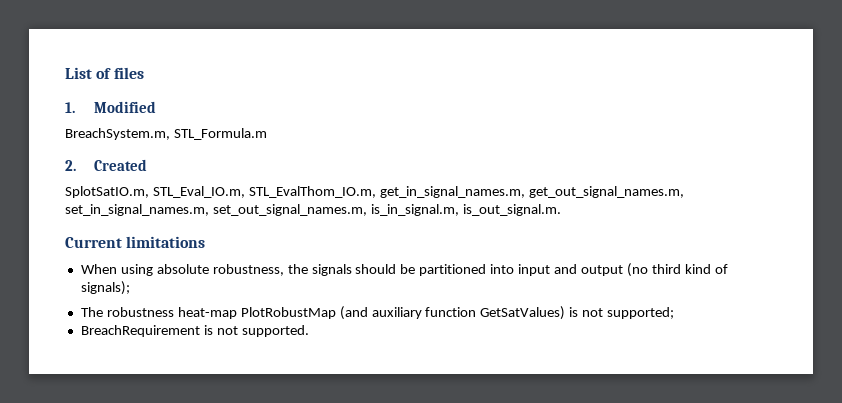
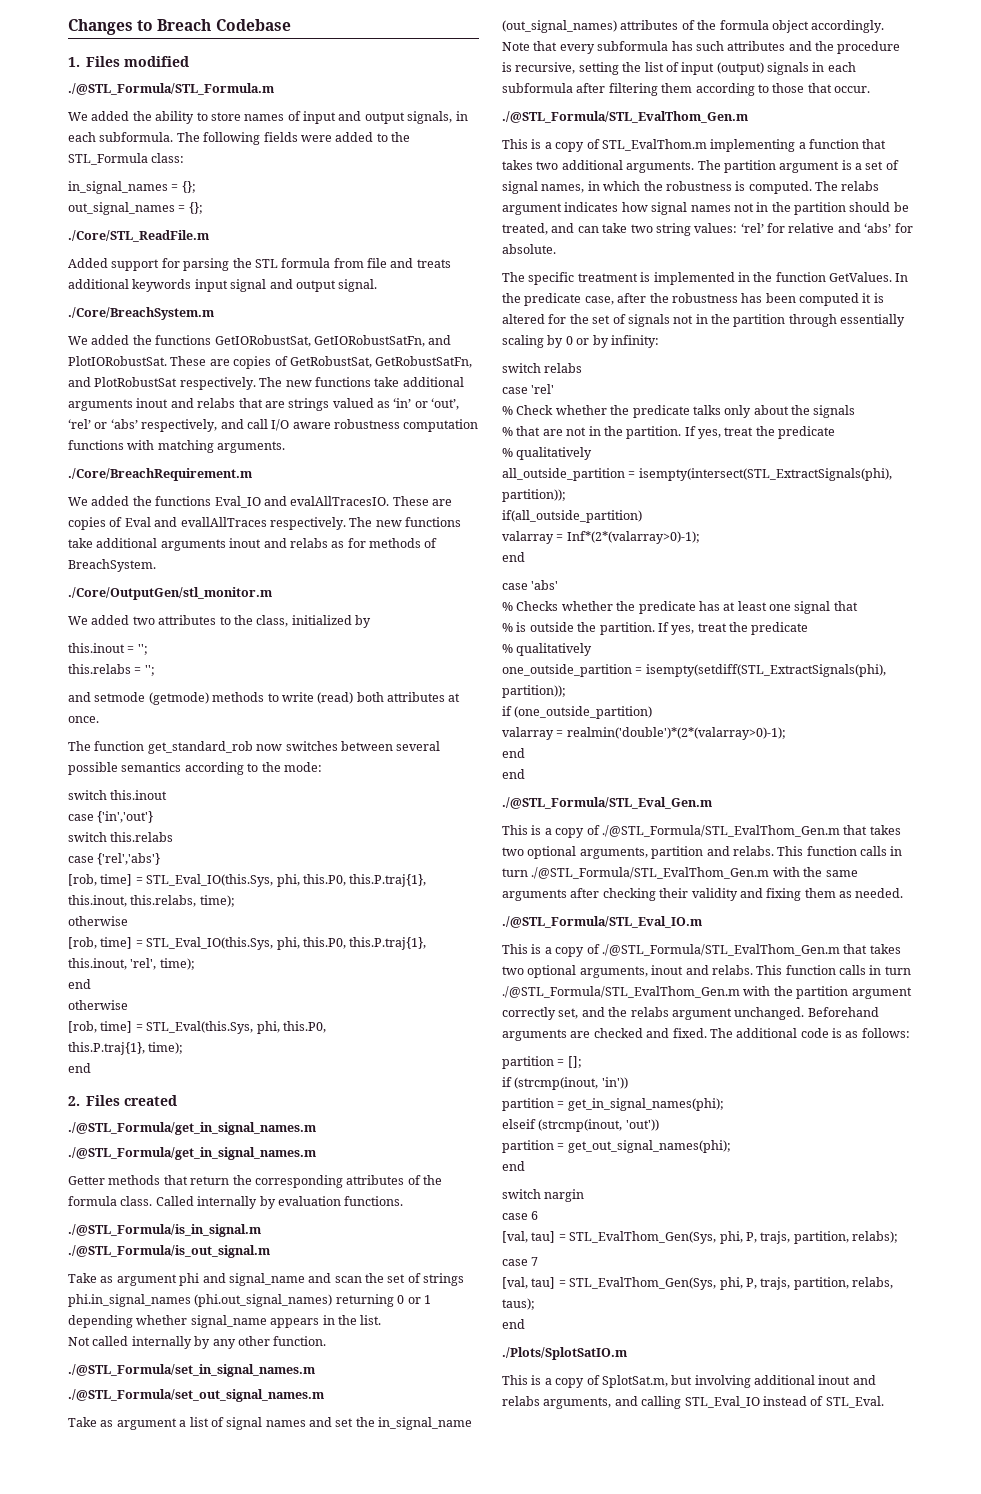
- List of files
- 1. Modified
- BreachSystem.m, STL_Formula.m
- 2. Created
- SplotSatIO.m, STL_Eval_IO.m, STL_EvalThom_IO.m, get_in_signal_names.m, get_out_signal_names.m, set_in_signal_names.m, set_out_signal_names.m, is_in_signal.m, is_out_signal.m.
- Current limitations
- When using absolute robustness, the signals should be partitioned into input and output (no third kind of signals);
- The robustness heat-map PlotRobustMap (and auxiliary function GetSatValues) is not supported;
- BreachRequirement is not supported.
+ Changes to Breach Codebase
+ 1. Files modified
+ ./@STL_Formula/STL_Formula.m
+ We added the ability to store names of input and output signals, in each subformula. The following fields were added to the STL_Formula class:
+ in_signal_names = {};
+ out_signal_names = {};
+ ./Core/STL_ReadFile.m
+ Added support for parsing the STL formula from file and treats additional keywords input signal and output signal.
+ ./Core/BreachSystem.m
+ We added the functions GetIORobustSat, GetIORobustSatFn, and PlotIORobustSat. These are copies of GetRobustSat, GetRobustSatFn, and PlotRobustSat respectively. The new functions take additional arguments inout and relabs that are strings valued as ‘in’ or ‘out’, ‘rel’ or ‘abs’ respectively, and call I/O aware robustness computation functions with matching arguments.
+ ./Core/BreachRequirement.m
+ We added the functions Eval_IO and evalAllTracesIO. These are copies of Eval and evallAllTraces respectively. The new functions take additional arguments inout and relabs as for methods of BreachSystem.
+ ./Core/OutputGen/stl_monitor.m
+ We added two attributes to the class, initialized by
+ this.inout = '';
+ this.relabs = '';
+ and setmode (getmode) methods to write (read) both attributes at once.
+ The function get_standard_rob now switches between several possible semantics according to the mode:
+ switch this.inout
+ case {'in','out'}
+ switch this.relabs
+ case {'rel','abs'}
+ [rob, time] = STL_Eval_IO(this.Sys, phi, this.P0, this.P.traj{1}, this.inout, this.relabs, time);
+ otherwise
+ [rob, time] = STL_Eval_IO(this.Sys, phi, this.P0, this.P.traj{1}, this.inout, 'rel', time);
+ end
+ otherwise
+ [rob, time] = STL_Eval(this.Sys, phi, this.P0,
+ this.P.traj{1}, time);
+ end
+ 2. Files created
+ ./@STL_Formula/get_in_signal_names.m
+ ./@STL_Formula/get_in_signal_names.m
+ Getter methods that return the corresponding attributes of the formula class. Called internally by evaluation functions.
+ ./@STL_Formula/is_in_signal.m
+ ./@STL_Formula/is_out_signal.m
+ Take as argument phi and signal_name and scan the set of strings phi.in_signal_names (phi.out_signal_names) returning 0 or 1 depending whether signal_name appears in the list.
+ Not called internally by any other function.
+ ./@STL_Formula/set_in_signal_names.m
+ ./@STL_Formula/set_out_signal_names.m
+ Take as argument a list of signal names and set the in_signal_name (out_signal_names) attributes of the formula object accordingly. Note that every subformula has such attributes and the procedure is recursive, setting the list of input (output) signals in each subformula after filtering them according to those that occur.
+ ./@STL_Formula/STL_EvalThom_Gen.m
+ This is a copy of STL_EvalThom.m implementing a function that takes two additional arguments. The partition argument is a set of signal names, in which the robustness is computed. The relabs argument indicates how signal names not in the partition should be treated, and can take two string values: ‘rel’ for relative and ‘abs’ for absolute.
+ The specific treatment is implemented in the function GetValues. In the predicate case, after the robustness has been computed it is altered for the set of signals not in the partition through essentially scaling by 0 or by infinity:
+ switch relabs
+ case 'rel'
+ % Check whether the predicate talks only about the signals
+ % that are not in the partition. If yes, treat the predicate
+ % qualitatively
+ all_outside_partition = isempty(intersect(STL_ExtractSignals(phi), partition));
+ if(all_outside_partition)
+ valarray = Inf*(2*(valarray>0)-1);
+ end
+ case 'abs'
+ % Checks whether the predicate has at least one signal that
+ % is outside the partition. If yes, treat the predicate
+ % qualitatively
+ one_outside_partition = isempty(setdiff(STL_ExtractSignals(phi), partition));
+ if (one_outside_partition)
+ valarray = realmin('double')*(2*(valarray>0)-1);
+ end
+ end
+ ./@STL_Formula/STL_Eval_Gen.m
+ This is a copy of ./@STL_Formula/STL_EvalThom_Gen.m that takes two optional arguments, partition and relabs. This function calls in turn ./@STL_Formula/STL_EvalThom_Gen.m with the same arguments after checking their validity and fixing them as needed.
+ ./@STL_Formula/STL_Eval_IO.m
+ This is a copy of ./@STL_Formula/STL_EvalThom_Gen.m that takes two optional arguments, inout and relabs. This function calls in turn ./@STL_Formula/STL_EvalThom_Gen.m with the partition argument correctly set, and the relabs argument unchanged. Beforehand arguments are checked and fixed. The additional code is as follows:
+ partition = [];
+ if (strcmp(inout, 'in'))
+ partition = get_in_signal_names(phi);
+ elseif (strcmp(inout, 'out'))
+ partition = get_out_signal_names(phi);
+ end
+ switch nargin
+ case 6
+ [val, tau] = STL_EvalThom_Gen(Sys, phi, P, trajs, partition, relabs);
+ case 7
+ [val, tau] = STL_EvalThom_Gen(Sys, phi, P, trajs, partition, relabs, taus);
+ end
+ ./Plots/SplotSatIO.m
+ This is a copy of SplotSat.m, but involving additional inout and relabs arguments, and calling STL_Eval_IO instead of STL_Eval.

